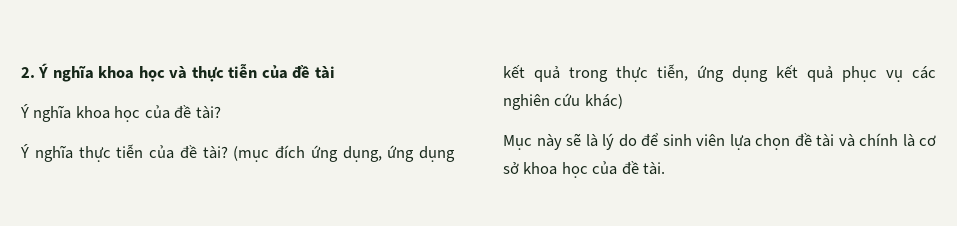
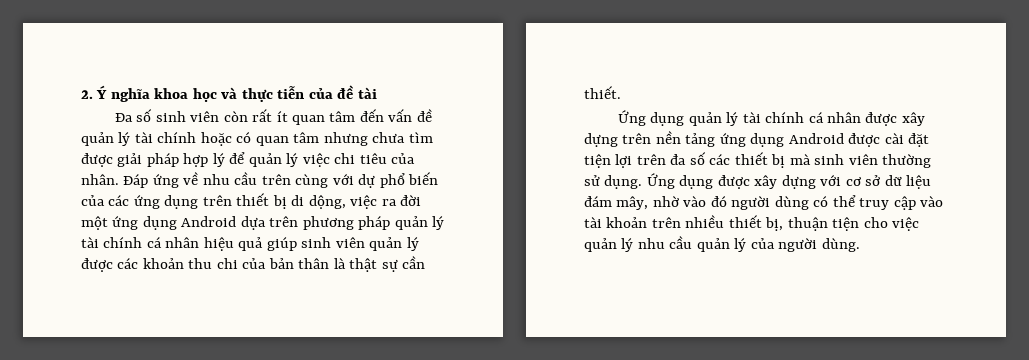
- Ý nghĩa khoa học của đề tài?
- Ý nghĩa thực tiễn của đề tài? (mục đích ứng dụng, ứng dụng kết quả trong thực tiễn, ứng dụng kết quả phục vụ các nghiên cứu khác)
- Mục này sẽ là lý do để sinh viên lựa chọn đề tài và chính là cơ sở khoa học của đề tài.
+ Đa số sinh viên còn rất ít quan tâm đến vấn đề quản lý tài chính hoặc có quan tâm nhưng chưa tìm được giải pháp hợp lý để quản lý việc chi tiêu của nhân. Đáp ứng về nhu cầu trên cùng với dự phổ biến của các ứng dụng trên thiết bị di dộng, việc ra đời một ứng dụng Android dựa trên phương pháp quản lý tài chính cá nhân hiệu quả giúp sinh viên quản lý được các khoản thu chi của bản thân là thật sự cần thiết.
+ Ứng dụng quản lý tài chính cá nhân được xây dựng trên nền tảng ứng dụng Android được cài đặt tiện lợi trên đa số các thiết bị mà sinh viên thường sử dụng. Ứng dụng được xây dựng với cơ sở dữ liệu đám mây, nhờ vào đó người dùng có thể truy cập vào tài khoản trên nhiều thiết bị, thuận tiện cho việc quản lý nhu cầu quản lý của người dùng.

